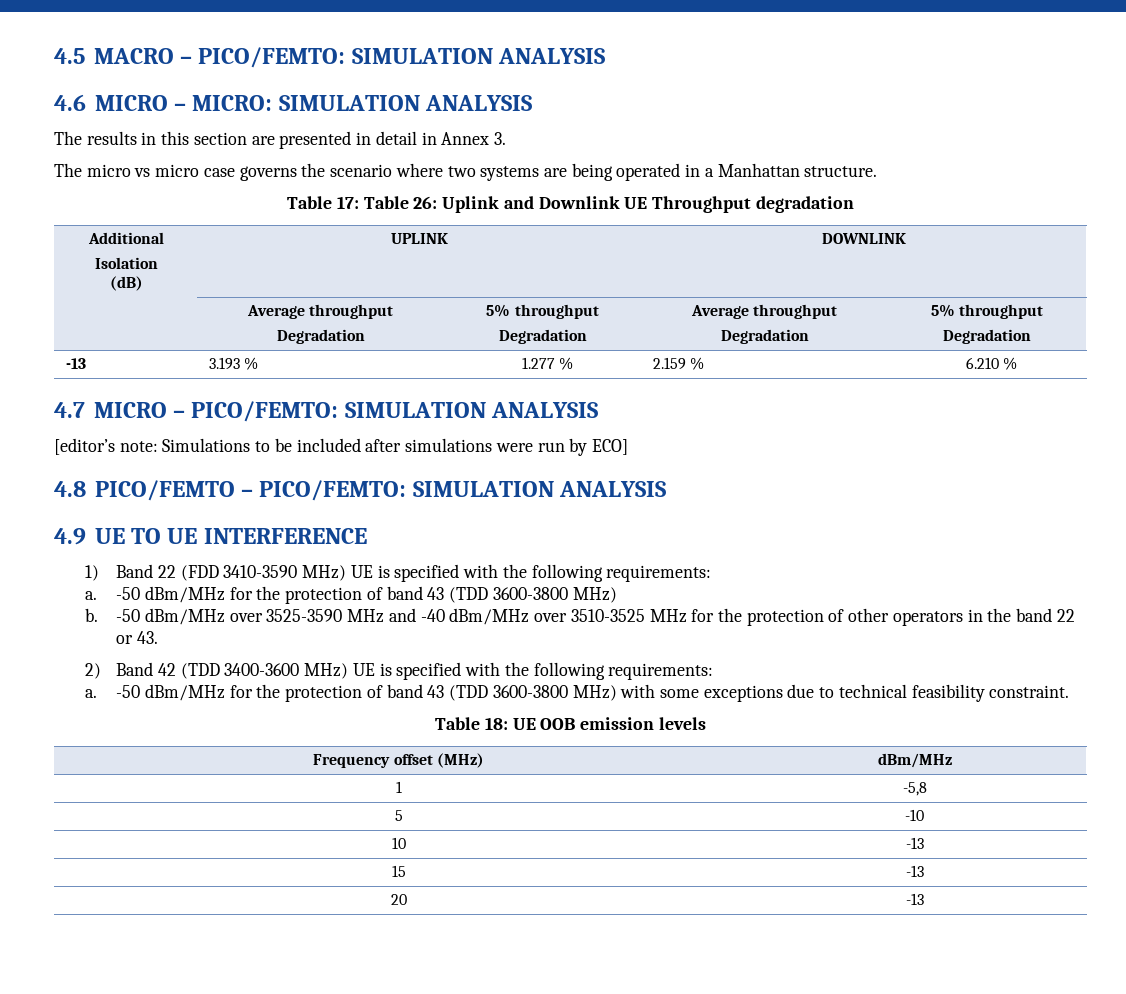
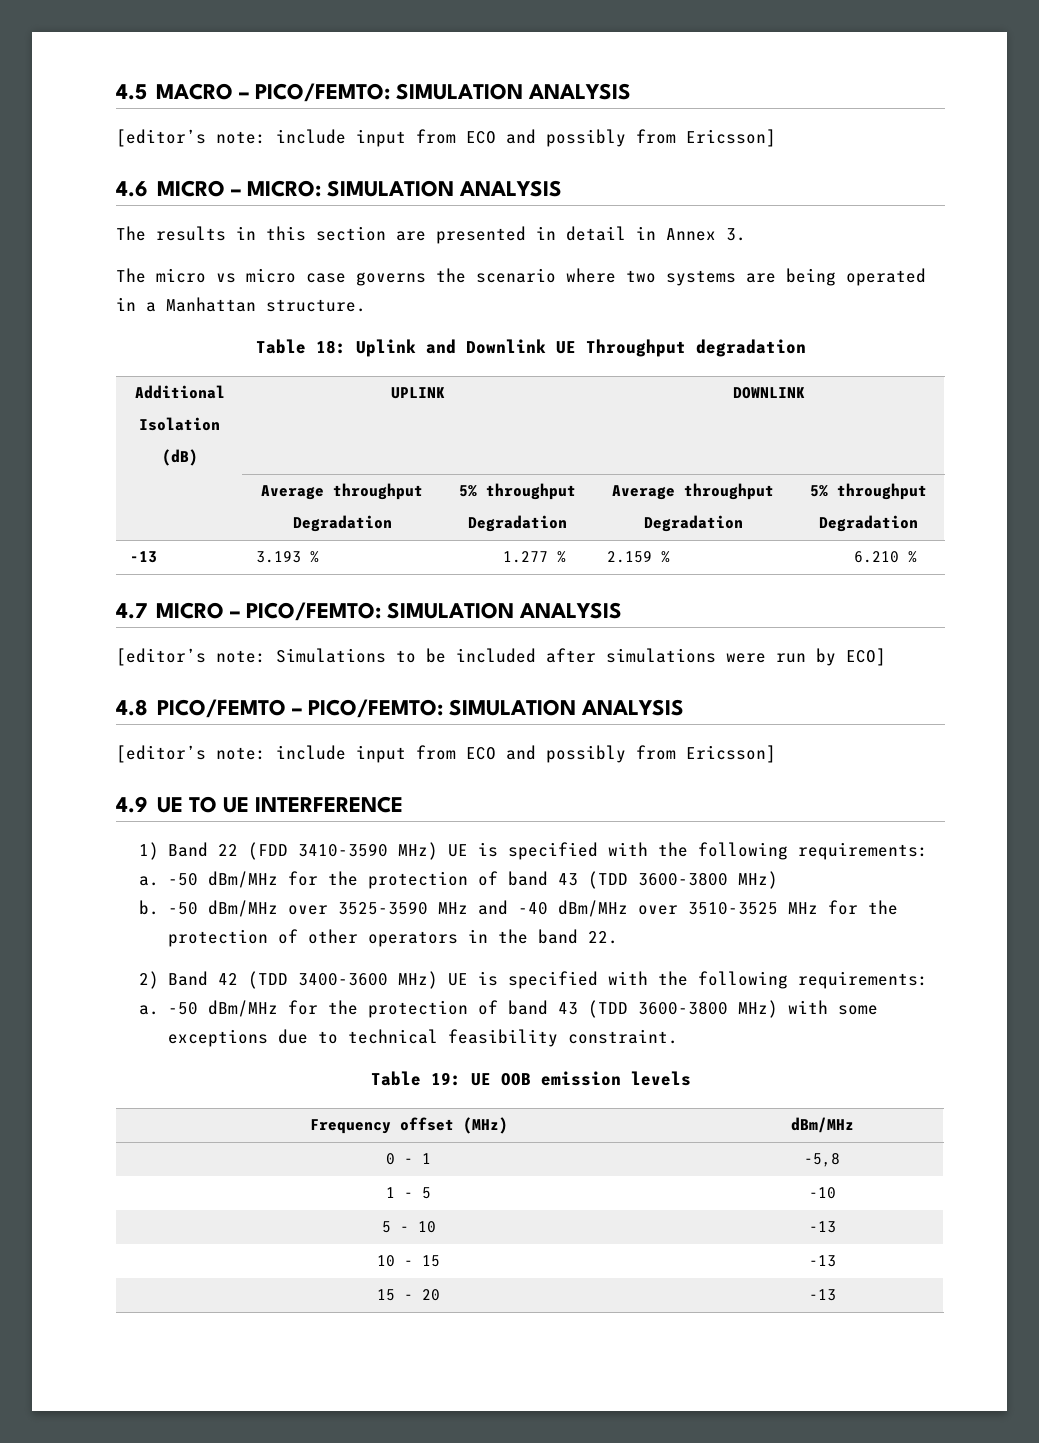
  4.5 MACRO – PICO/FEMTO: SIMULATION ANALYSIS
+ [editor’s note: include input from ECO and possibly from Ericsson]
- Table 17: Table 26: Uplink and Downlink UE Throughput degradation
+ Table 18: Uplink and Downlink UE Throughput degradation
  4.8 PICO/FEMTO – PICO/FEMTO: SIMULATION ANALYSIS
+ [editor’s note: include input from ECO and possibly from Ericsson]
- -50 dBm/MHz over 3525-3590 MHz and -40 dBm/MHz over 3510-3525 MHz for the protection of other operators in the band 22 or 43.
+ -50 dBm/MHz over 3525-3590 MHz and -40 dBm/MHz over 3510-3525 MHz for the protection of other operators in the band 22.
- Table 18: UE OOB emission levels
+ Table 19: UE OOB emission levels
- 1 | -5,8
+ 0 - 1 | -5,8
- 5 | -10
+ 1 - 5 | -10
- 10 | -13
+ 5 - 10 | -13
- 15 | -13
+ 10 - 15 | -13
- 20 | -13
+ 15 - 20 | -13

